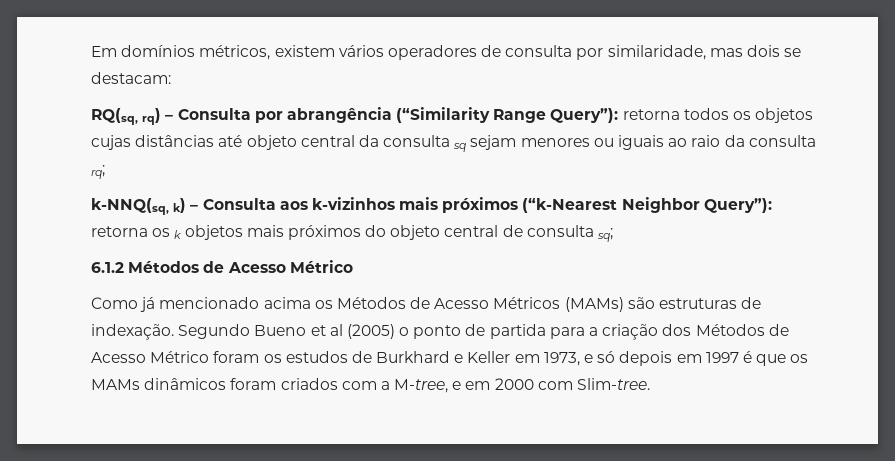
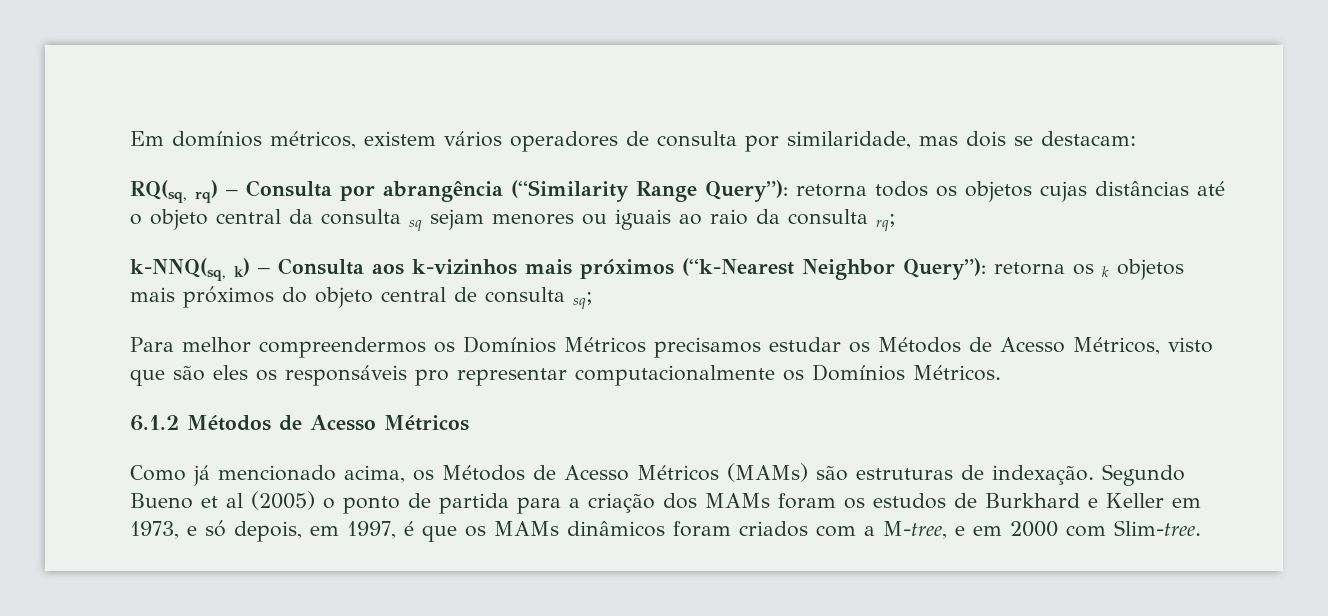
- RQ(sq, rq) – Consulta por abrangência (“Similarity Range Query”): retorna todos os objetos cujas distâncias até objeto central da consulta sq sejam menores ou iguais ao raio da consulta rq;
+ RQ(sq, rq) – Consulta por abrangência (“Similarity Range Query”): retorna todos os objetos cujas distâncias até o objeto central da consulta sq sejam menores ou iguais ao raio da consulta rq;
+ Para melhor compreendermos os Domínios Métricos precisamos estudar os Métodos de Acesso Métricos, visto que são eles os responsáveis pro representar computacionalmente os Domínios Métricos.
- 6.1.2 Métodos de Acesso Métrico
+ 6.1.2 Métodos de Acesso Métricos
- Como já mencionado acima os Métodos de Acesso Métricos (MAMs) são estruturas de indexação.
+ Como já mencionado acima, os Métodos de Acesso Métricos (MAMs) são estruturas de indexação.
- Segundo Bueno et al (2005) o ponto de partida para a criação dos Métodos de Acesso Métrico foram os estudos de Burkhard e Keller em 1973, e só depois em 1997 é que os MAMs dinâmicos foram criados com a M-tree, e em 2000 com Slim-tree.
+ Segundo Bueno et al (2005) o ponto de partida para a criação dos MAMs foram os estudos de Burkhard e Keller em 1973, e só depois, em 1997, é que os MAMs dinâmicos foram criados com a M-tree, e em 2000 com Slim-tree.

